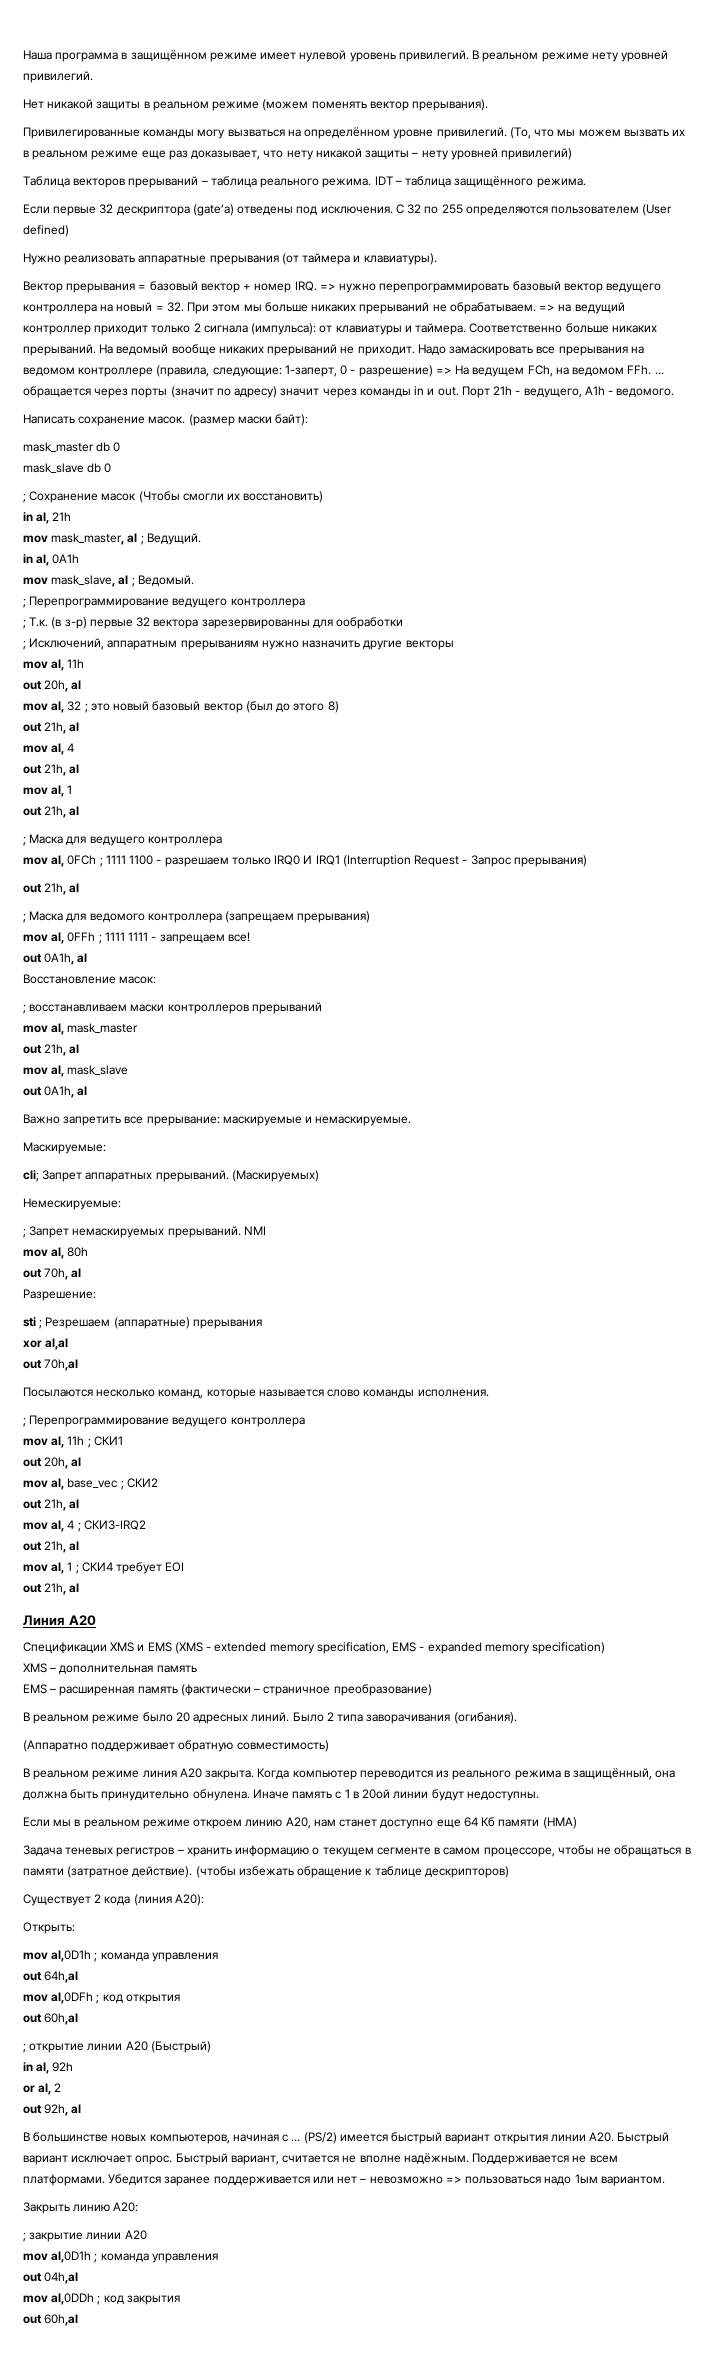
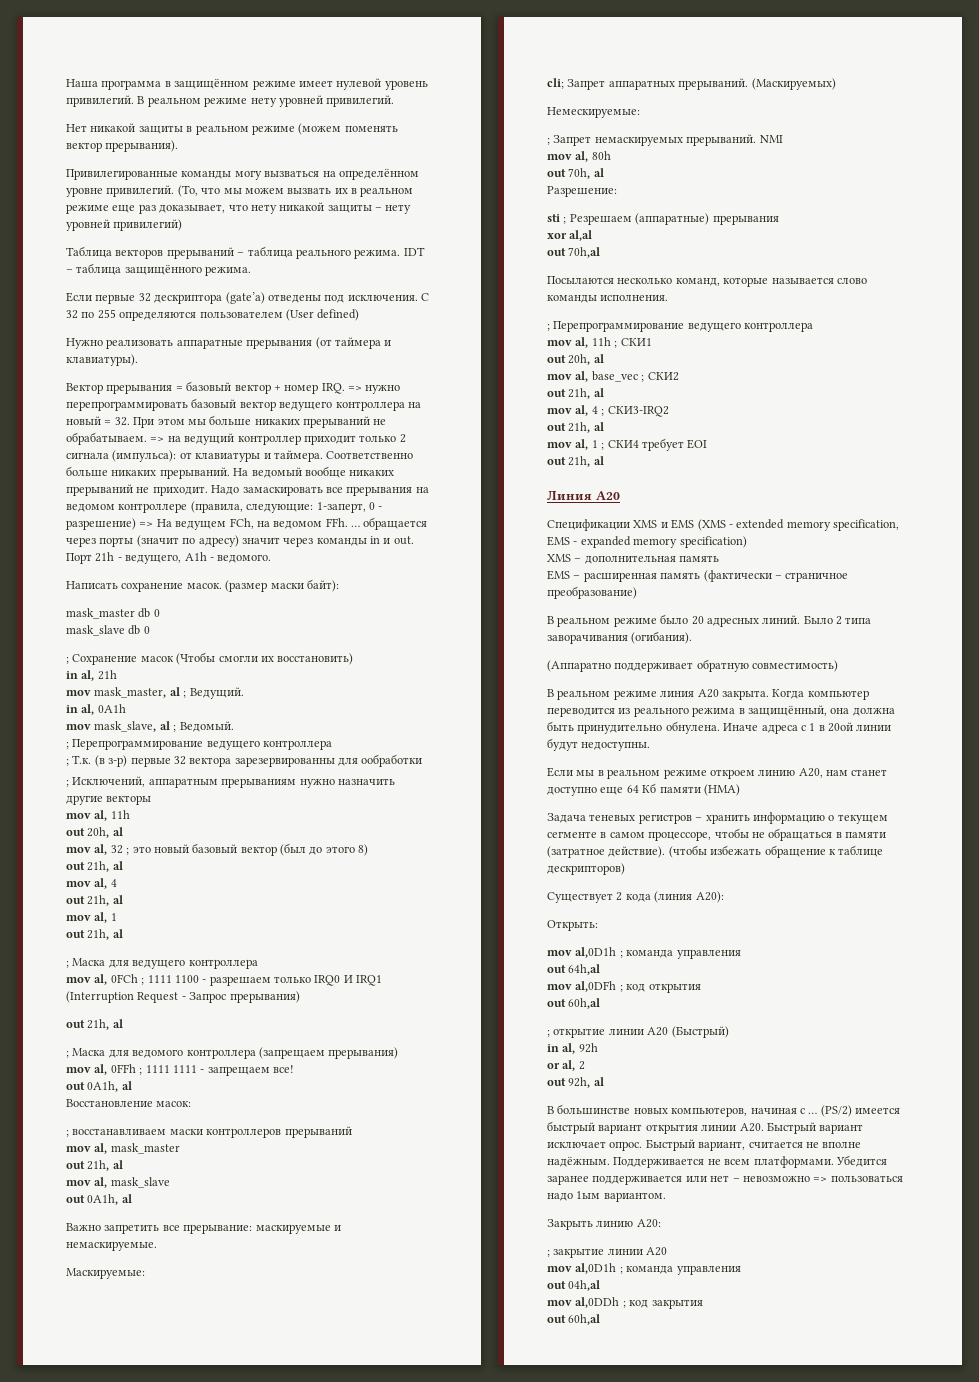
- Иначе память с 1 в 20ой линии будут недоступны.
+ Иначе адреса с 1 в 20ой линии будут недоступны.

